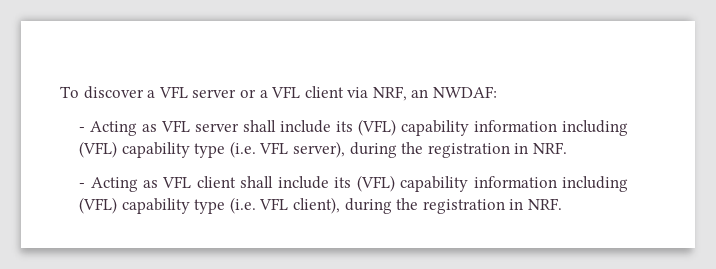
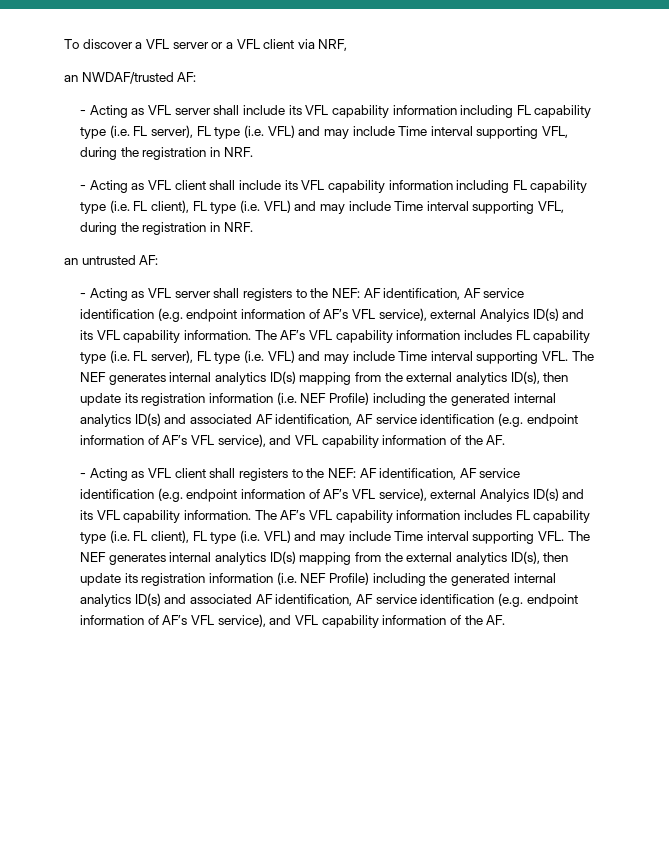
- To discover a VFL server or a VFL client via NRF, an NWDAF:
+ To discover a VFL server or a VFL client via NRF,
+ an NWDAF/trusted AF:
- - Acting as VFL server shall include its (VFL) capability information including (VFL) capability type (i.e. VFL server), during the registration in NRF.
+ - Acting as VFL server shall include its VFL capability information including FL capability type (i.e. FL server), FL type (i.e. VFL) and may include Time interval supporting VFL, during the registration in NRF.
- - Acting as VFL client shall include its (VFL) capability information including (VFL) capability type (i.e. VFL client), during the registration in NRF.
+ - Acting as VFL client shall include its VFL capability information including FL capability type (i.e. FL client), FL type (i.e. VFL) and may include Time interval supporting VFL, during the registration in NRF.
+ an untrusted AF:
+ - Acting as VFL server shall registers to the NEF: AF identification, AF service identification (e.g. endpoint information of AF’s VFL service), external Analyics ID(s) and its VFL capability information. The AF’s VFL capability information includes FL capability type (i.e. FL server), FL type (i.e. VFL) and may include Time interval supporting VFL. The NEF generates internal analytics ID(s) mapping from the external analytics ID(s), then update its registration information (i.e. NEF Profile) including the generated internal analytics ID(s) and associated AF identification, AF service identification (e.g. endpoint information of AF’s VFL service), and VFL capability information of the AF.
+ - Acting as VFL client shall registers to the NEF: AF identification, AF service identification (e.g. endpoint information of AF’s VFL service), external Analyics ID(s) and its VFL capability information. The AF’s VFL capability information includes FL capability type (i.e. FL client), FL type (i.e. VFL) and may include Time interval supporting VFL. The NEF generates internal analytics ID(s) mapping from the external analytics ID(s), then update its registration information (i.e. NEF Profile) including the generated internal analytics ID(s) and associated AF identification, AF service identification (e.g. endpoint information of AF’s VFL service), and VFL capability information of the AF.

